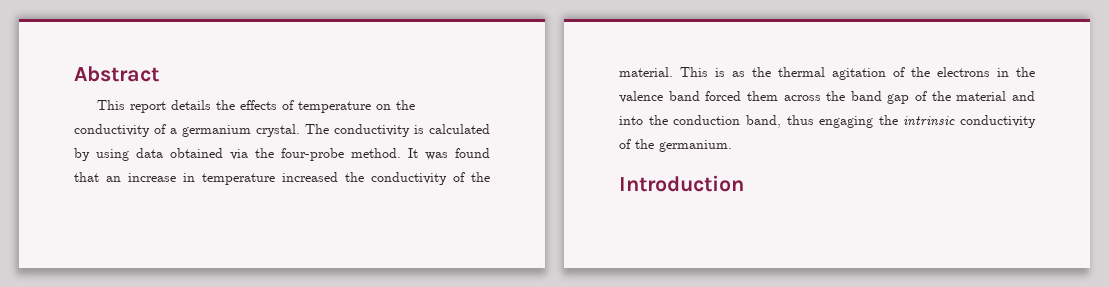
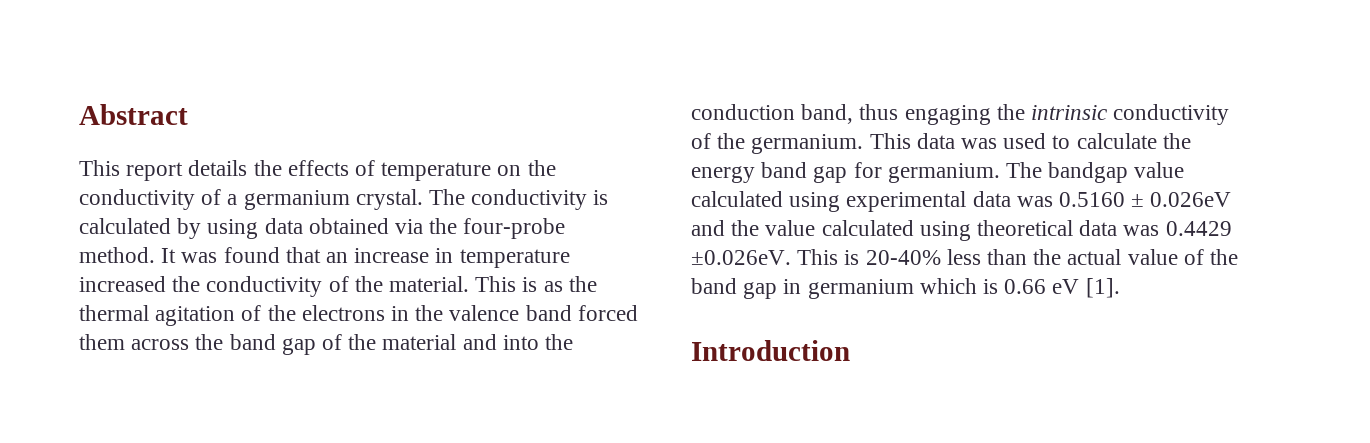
+ This data was used to calculate the energy band gap for germanium. The bandgap value calculated using experimental data was 0.5160 ± 0.026eV and the value calculated using theoretical data was 0.4429 ±0.026eV. This is 20-40% less than the actual value of the band gap in germanium which is 0.66 eV [1].

